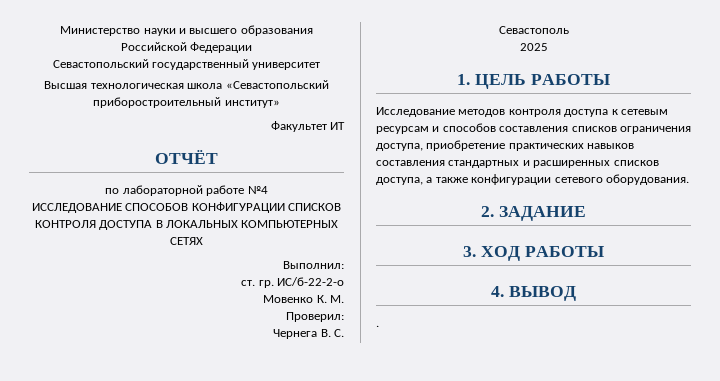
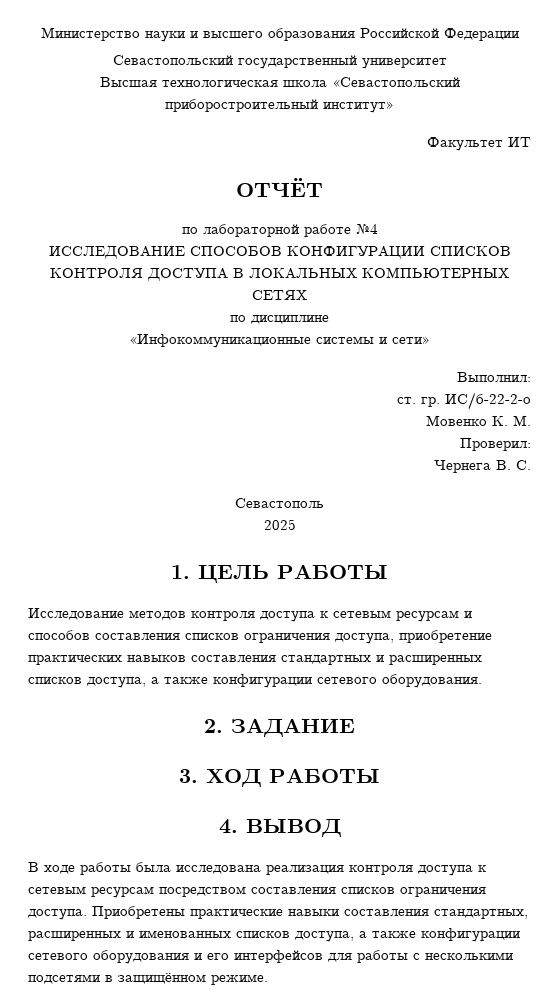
+ по дисциплине
+ «Инфокоммуникационные системы и сети»
- .
+ В ходе работы была исследована реализация контроля доступа к сетевым ресурсам посредством составления списков ограничения доступа. Приобретены практические навыки составления стандартных, расширенных и именованных списков доступа, а также конфигурации сетевого оборудования и его интерфейсов для работы с несколькими подсетями в защищённом режиме.

